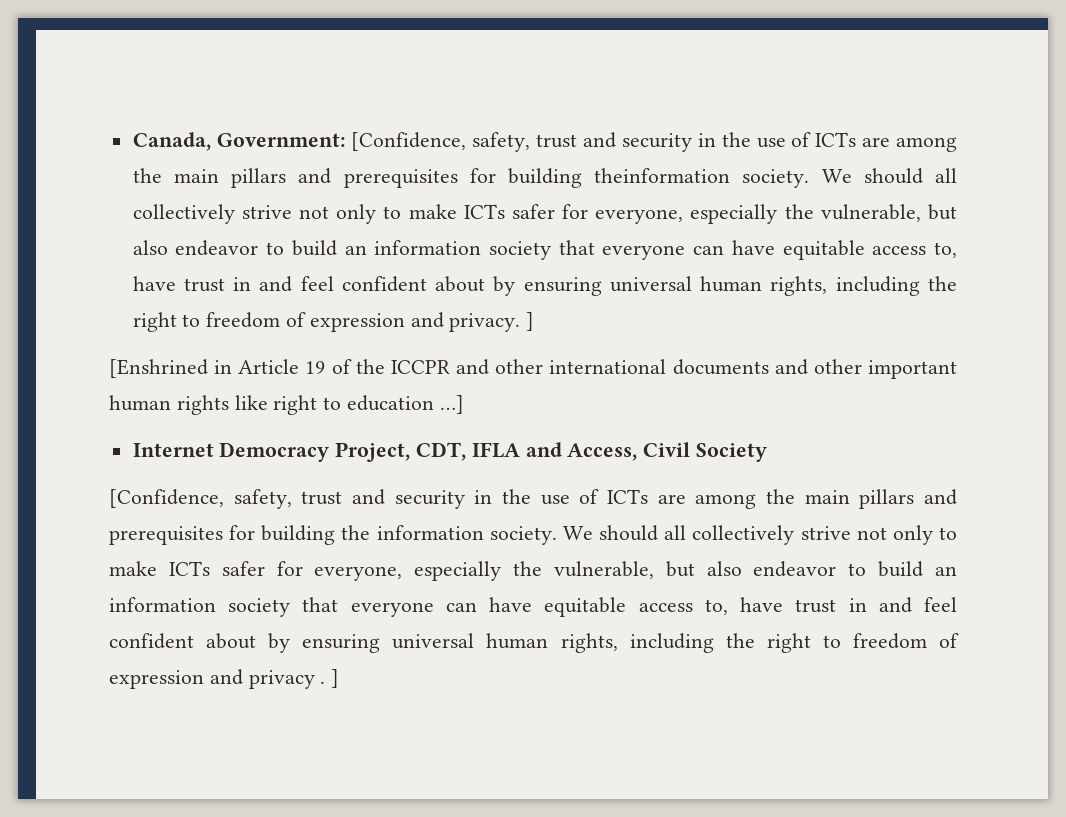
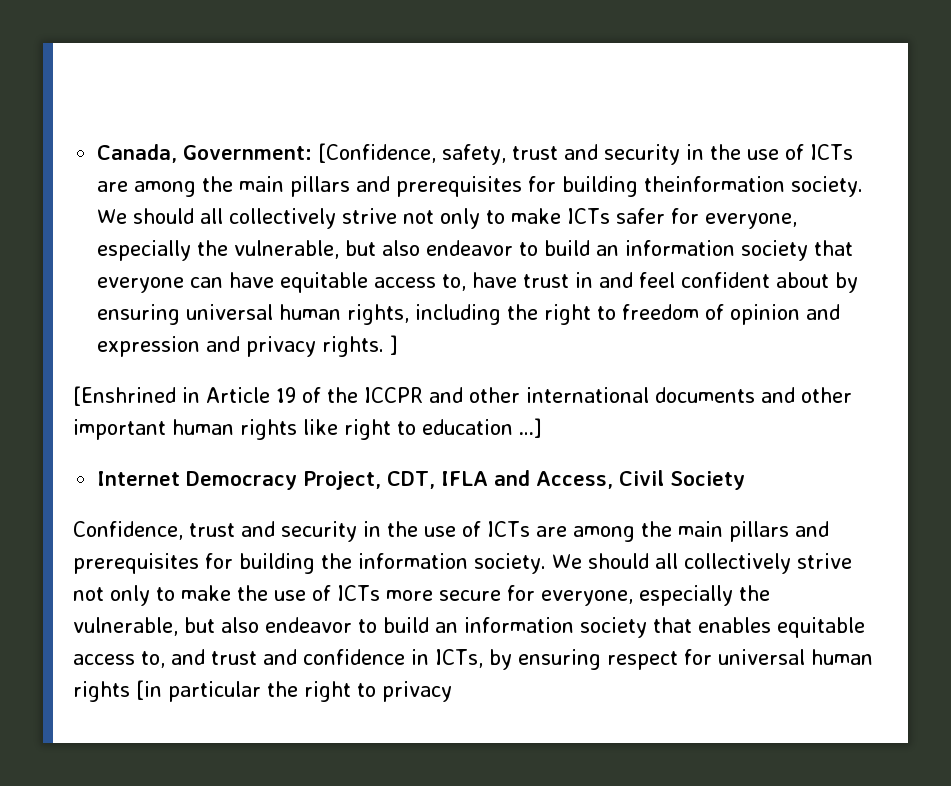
- We should all collectively strive not only to make ICTs safer for everyone, especially the vulnerable, but also endeavor to build an information society that everyone can have equitable access to, have trust in and feel confident about by ensuring universal human rights, including the right to freedom of expression and privacy. ]
+ We should all collectively strive not only to make ICTs safer for everyone, especially the vulnerable, but also endeavor to build an information society that everyone can have equitable access to, have trust in and feel confident about by ensuring universal human rights, including the right to freedom of opinion and expression and privacy rights. ]
- [Confidence, safety, trust and security in the use of ICTs are among the main pillars and prerequisites for building the information society.
+ Confidence, trust and security in the use of ICTs are among the main pillars and prerequisites for building the information society.
- We should all collectively strive not only to make ICTs safer for everyone, especially the vulnerable, but also endeavor to build an information society that everyone can have equitable access to, have trust in and feel confident about by ensuring universal human rights, including the right to freedom of expression and privacy . ]
+ We should all collectively strive not only to make the use of ICTs more secure for everyone, especially the vulnerable, but also endeavor to build an information society that enables equitable access to, and trust and confidence in ICTs, by ensuring respect for universal human rights [in particular the right to privacy

